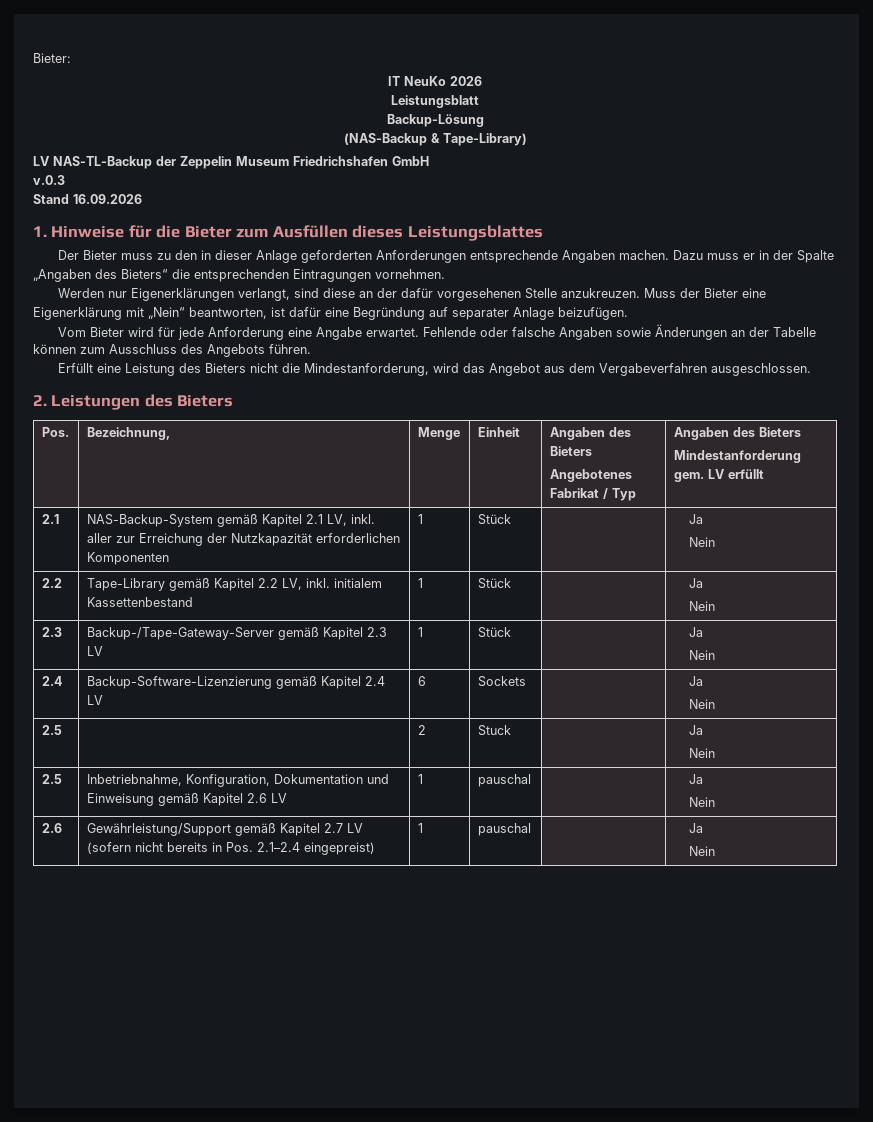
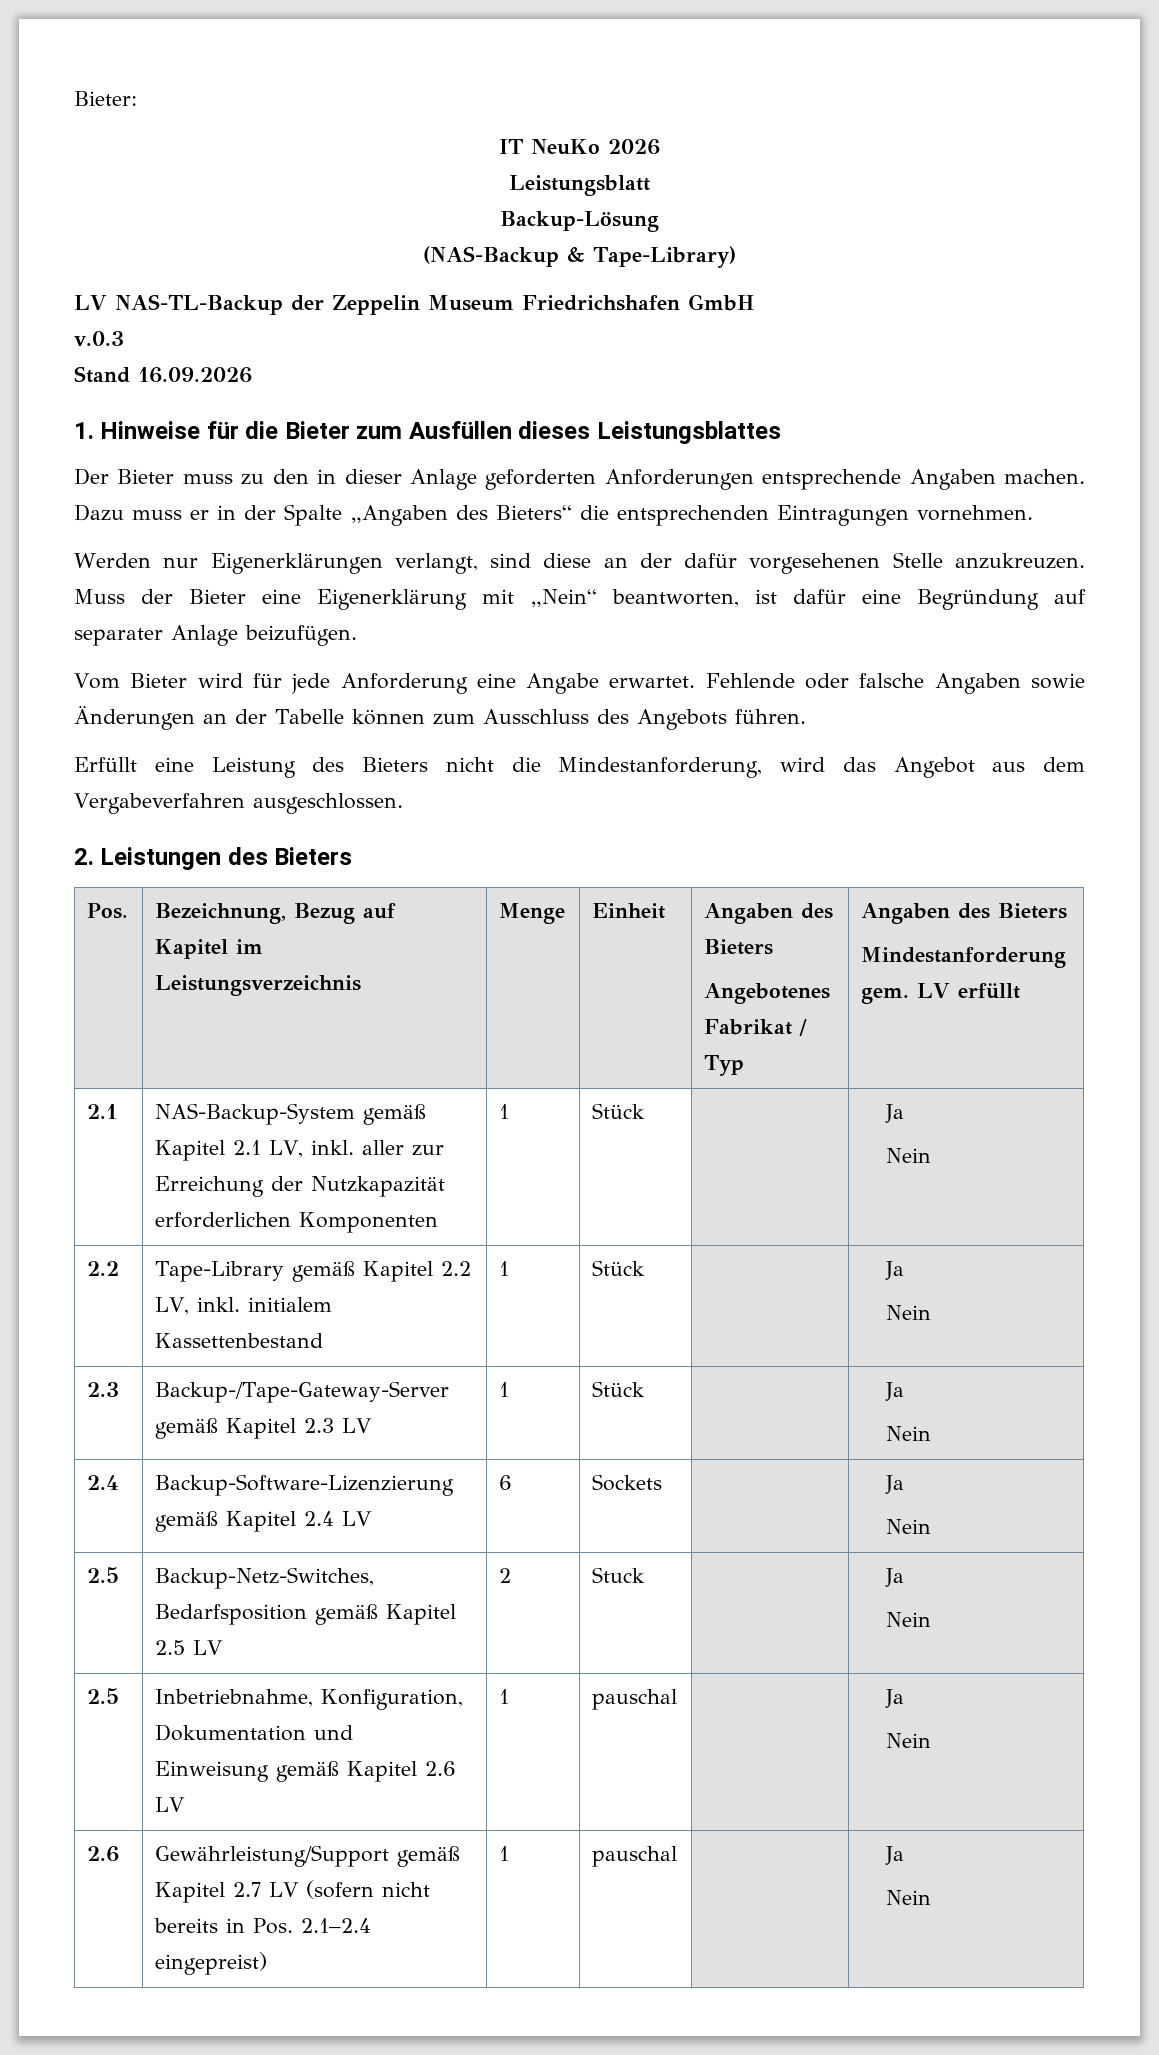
- Pos. | Bezeichnung, | Menge | Einheit | Angaben des Bieters
+ Pos. | Bezeichnung, Bezug auf Kapitel im Leistungsverzeichnis | Menge | Einheit | Angaben des Bieters
- 2.5 | | 2 | Stuck | | Ja
+ 2.5 | Backup-Netz-Switches, Bedarfsposition gemäß Kapitel 2.5 LV | 2 | Stuck | | Ja

